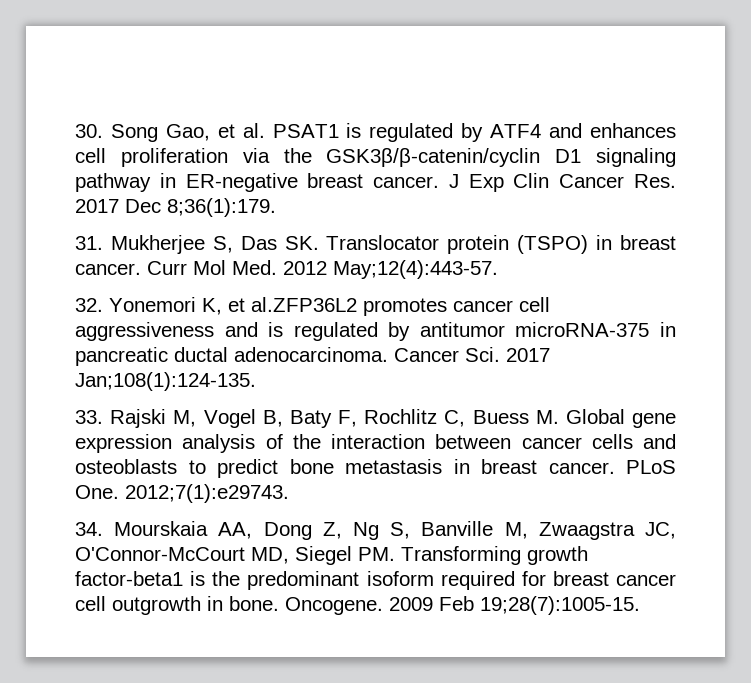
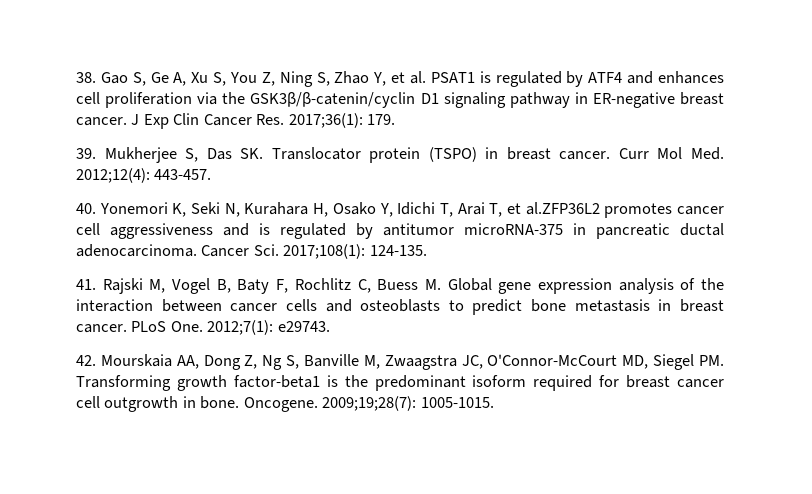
- 30. Song Gao, et al. PSAT1 is regulated by ATF4 and enhances cell proliferation via the GSK3β/β-catenin/cyclin D1 signaling pathway in ER-negative breast cancer.
+ 38. Gao S, Ge A, Xu S, You Z, Ning S, Zhao Y, et al. PSAT1 is regulated by ATF4 and enhances cell proliferation via the GSK3β/β-catenin/cyclin D1 signaling pathway in ER-negative breast cancer.
- J Exp Clin Cancer Res. 2017 Dec 8;36(1):179.
- 31. Mukherjee S, Das SK. Translocator protein (TSPO) in breast cancer.
+ J Exp Clin Cancer Res. 2017;36(1): 179.
+ 39. Mukherjee S, Das SK. Translocator protein (TSPO) in breast cancer.
- Curr Mol Med. 2012 May;12(4):443-57.
- 32. Yonemori K, et al.ZFP36L2 promotes cancer cell aggressiveness and is regulated by antitumor microRNA-375 in pancreatic ductal adenocarcinoma.
+ Curr Mol Med. 2012;12(4): 443-457.
+ 40. Yonemori K, Seki N, Kurahara H, Osako Y, Idichi T, Arai T, et al.ZFP36L2 promotes cancer cell aggressiveness and is regulated by antitumor microRNA-375 in pancreatic ductal adenocarcinoma.
- Cancer Sci. 2017 Jan;108(1):124-135.
- 33. Rajski M, Vogel B, Baty F, Rochlitz C, Buess M. Global gene expression analysis of the interaction between cancer cells and osteoblasts to predict bone metastasis in breast cancer.
+ Cancer Sci. 2017;108(1): 124-135.
+ 41. Rajski M, Vogel B, Baty F, Rochlitz C, Buess M. Global gene expression analysis of the interaction between cancer cells and osteoblasts to predict bone metastasis in breast cancer.
- PLoS One. 2012;7(1):e29743.
- 34. Mourskaia AA, Dong Z, Ng S, Banville M, Zwaagstra JC, O'Connor-McCourt MD, Siegel PM. Transforming growth factor-beta1 is the predominant isoform required for breast cancer cell outgrowth in bone.
+ PLoS One. 2012;7(1): e29743.
+ 42. Mourskaia AA, Dong Z, Ng S, Banville M, Zwaagstra JC, O'Connor-McCourt MD, Siegel PM. Transforming growth factor-beta1 is the predominant isoform required for breast cancer cell outgrowth in bone.
- 2009 Feb 19;28(7):1005-15.
+ 2009;19;28(7): 1005-1015.

